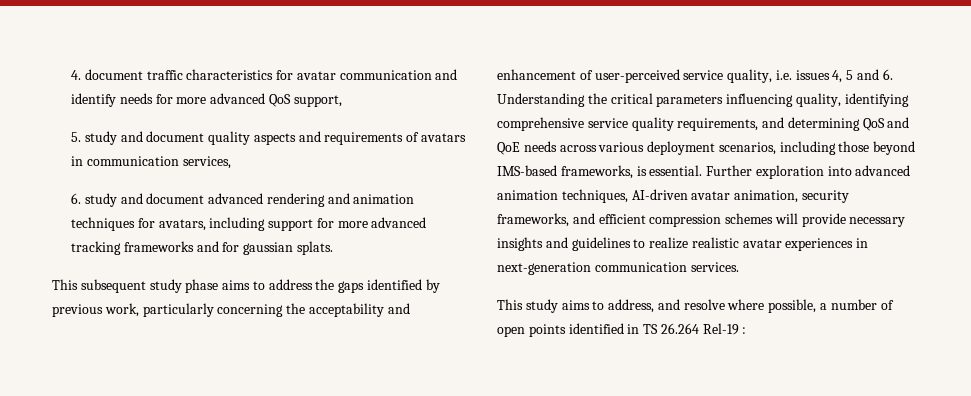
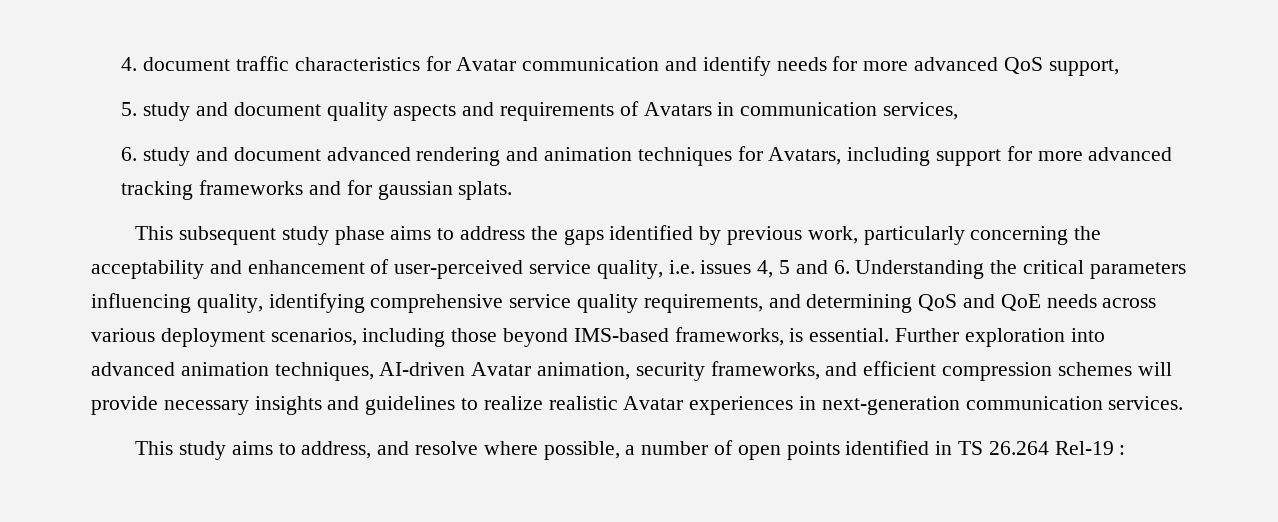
- 4. document traffic characteristics for avatar communication and identify needs for more advanced QoS support,
+ 4. document traffic characteristics for Avatar communication and identify needs for more advanced QoS support,
- 5. study and document quality aspects and requirements of avatars in communication services,
+ 5. study and document quality aspects and requirements of Avatars in communication services,
- 6. study and document advanced rendering and animation techniques for avatars, including support for more advanced tracking frameworks and for gaussian splats.
+ 6. study and document advanced rendering and animation techniques for Avatars, including support for more advanced tracking frameworks and for gaussian splats.
- Further exploration into advanced animation techniques, AI-driven avatar animation, security frameworks, and efficient compression schemes will provide necessary insights and guidelines to realize realistic avatar experiences in next-generation communication services.
+ Further exploration into advanced animation techniques, AI-driven Avatar animation, security frameworks, and efficient compression schemes will provide necessary insights and guidelines to realize realistic Avatar experiences in next-generation communication services.

